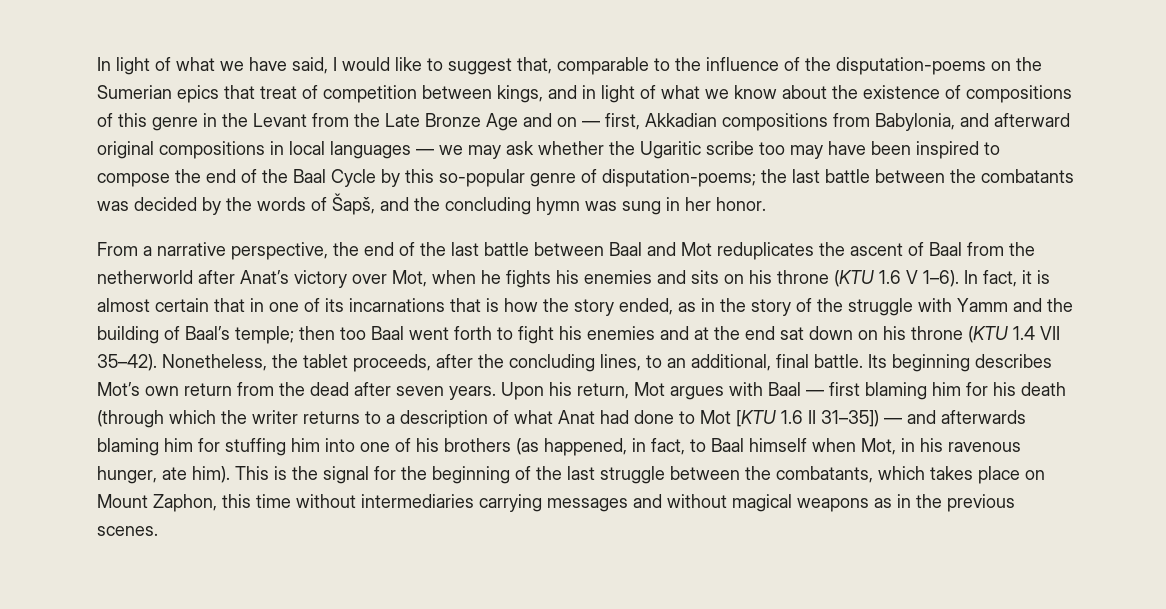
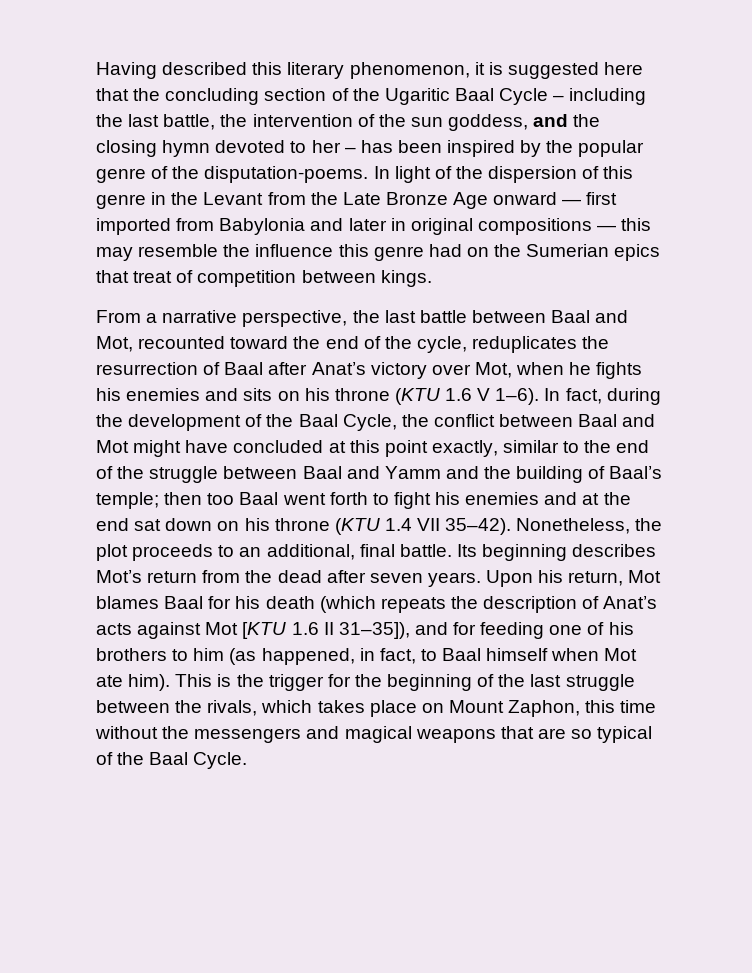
- In light of what we have said, I would like to suggest that, comparable to the influence of the disputation-poems on the Sumerian epics that treat of competition between kings, and in light of what we know about the existence of compositions of this genre in the Levant from the Late Bronze Age and on — first, Akkadian compositions from Babylonia, and afterward original compositions in local languages — we may ask whether the Ugaritic scribe too may have been inspired to compose the end of the Baal Cycle by this so-popular genre of disputation-poems; the last battle between the combatants was decided by the words of Šapš, and the concluding hymn was sung in her honor.
+ Having described this literary phenomenon, it is suggested here that the concluding section of the Ugaritic Baal Cycle – including the last battle, the intervention of the sun goddess, and the closing hymn devoted to her – has been inspired by the popular genre of the disputation-poems. In light of the dispersion of this genre in the Levant from the Late Bronze Age onward — first imported from Babylonia and later in original compositions — this may resemble the influence this genre had on the Sumerian epics that treat of competition between kings.
- From a narrative perspective, the end of the last battle between Baal and Mot reduplicates the ascent of Baal from the netherworld after Anat’s victory over Mot, when he fights his enemies and sits on his throne (KTU 1.6 V 1–6).
+ From a narrative perspective, the last battle between Baal and Mot, recounted toward the end of the cycle, reduplicates the resurrection of Baal after Anat’s victory over Mot, when he fights his enemies and sits on his throne (KTU 1.6 V 1–6).
- In fact, it is almost certain that in one of its incarnations that is how the story ended, as in the story of the struggle with Yamm and the building of Baal’s temple; then too Baal went forth to fight his enemies and at the end sat down on his throne (KTU 1.4 VII 35–42).
+ In fact, during the development of the Baal Cycle, the conflict between Baal and Mot might have concluded at this point exactly, similar to the end of the struggle between Baal and Yamm and the building of Baal’s temple; then too Baal went forth to fight his enemies and at the end sat down on his throne (KTU 1.4 VII 35–42).
- Nonetheless, the tablet proceeds, after the concluding lines, to an additional, final battle.
+ Nonetheless, the plot proceeds to an additional, final battle.
- Its beginning describes Mot’s own return from the dead after seven years.
+ Its beginning describes Mot’s return from the dead after seven years.
- Upon his return, Mot argues with Baal — first blaming him for his death (through which the writer returns to a description of what Anat had done to Mot [KTU 1.6 II 31–35]) — and afterwards blaming him for stuffing him into one of his brothers (as happened, in fact, to Baal himself when Mot, in his ravenous hunger, ate him).
+ Upon his return, Mot blames Baal for his death (which repeats the description of Anat’s acts against Mot [KTU 1.6 II 31–35]), and for feeding one of his brothers to him (as happened, in fact, to Baal himself when Mot ate him).
- This is the signal for the beginning of the last struggle between the combatants, which takes place on Mount Zaphon, this time without intermediaries carrying messages and without magical weapons as in the previous scenes.
+ This is the trigger for the beginning of the last struggle between the rivals, which takes place on Mount Zaphon, this time without the messengers and magical weapons that are so typical of the Baal Cycle.

